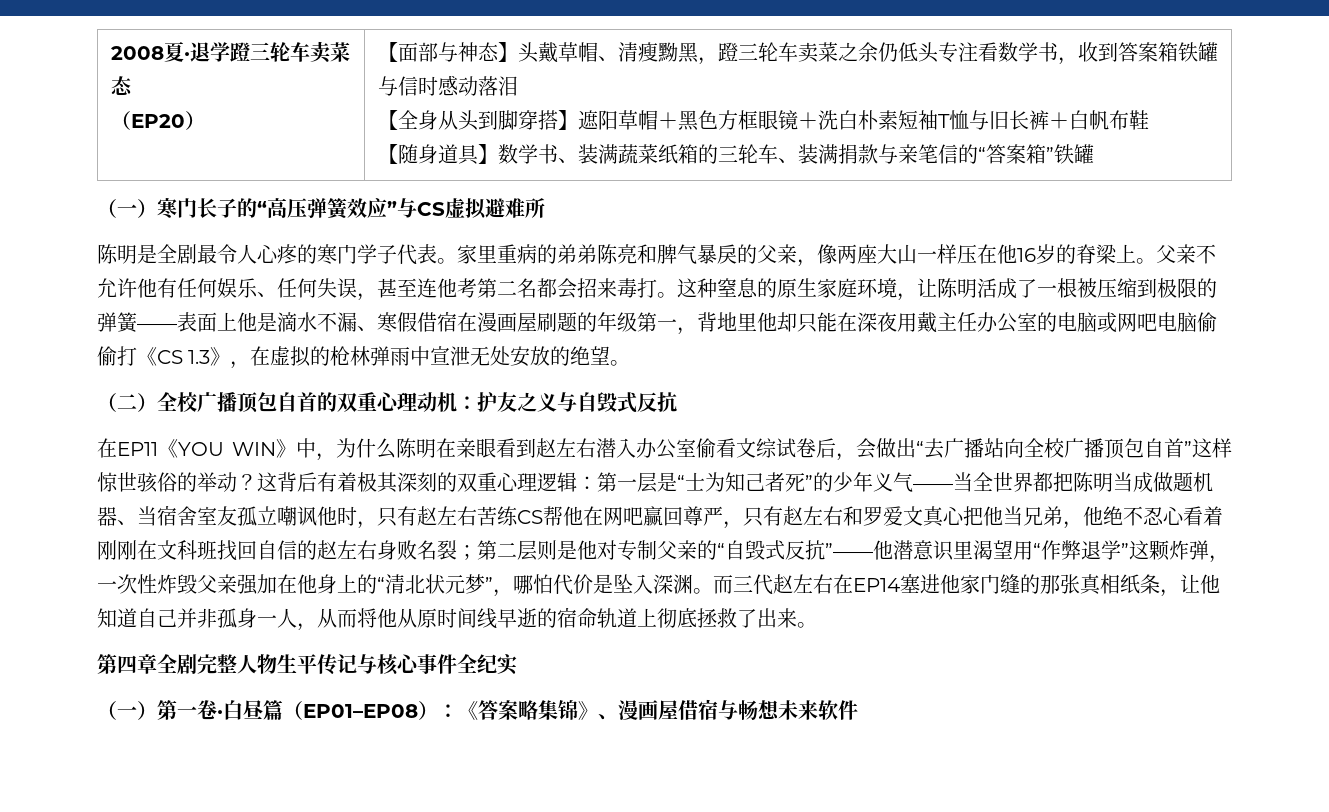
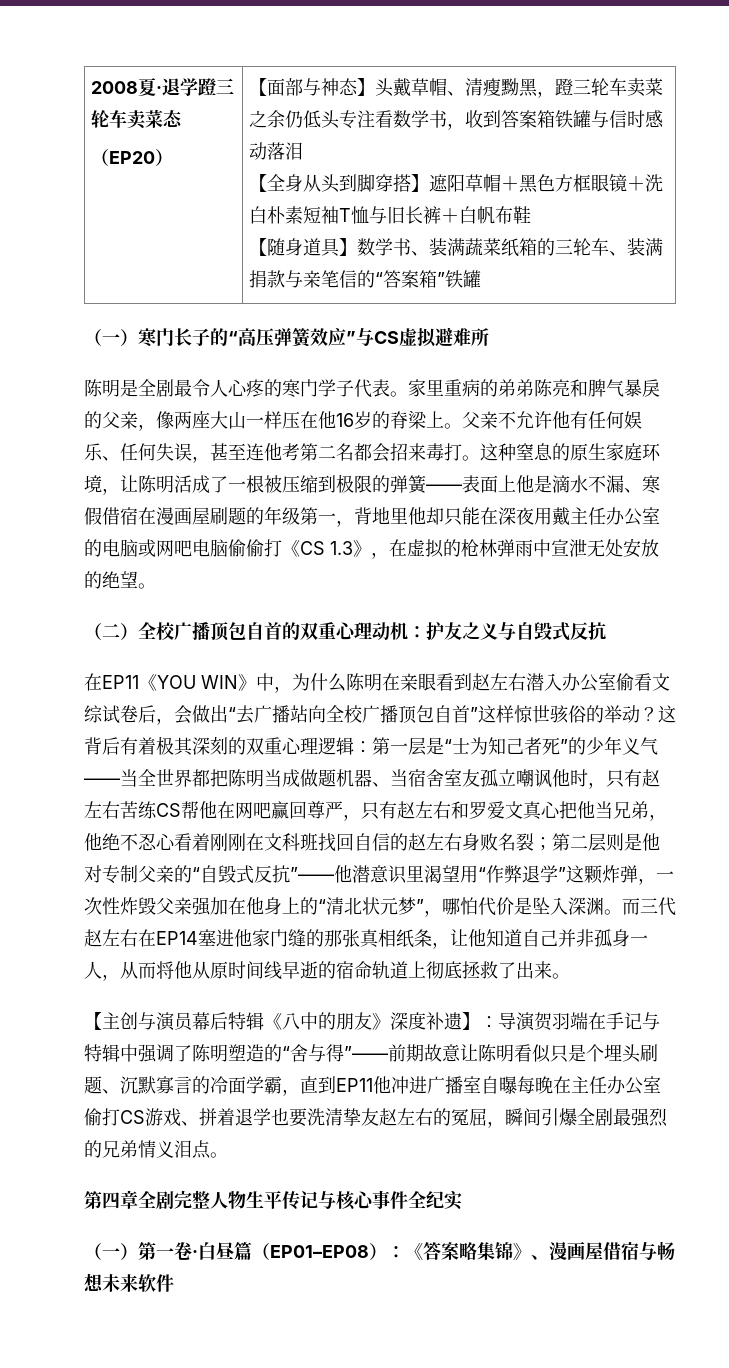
+ 【主创与演员幕后特辑《八中的朋友》深度补遗】：导演贺羽端在手记与特辑中强调了陈明塑造的“舍与得”——前期故意让陈明看似只是个埋头刷题、沉默寡言的冷面学霸，直到EP11他冲进广播室自曝每晚在主任办公室偷打CS游戏、拼着退学也要洗清挚友赵左右的冤屈，瞬间引爆全剧最强烈的兄弟情义泪点。

